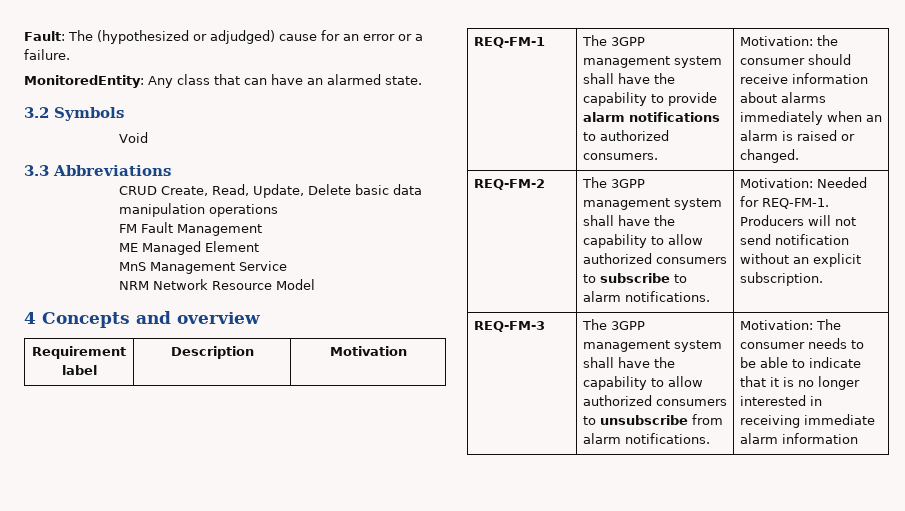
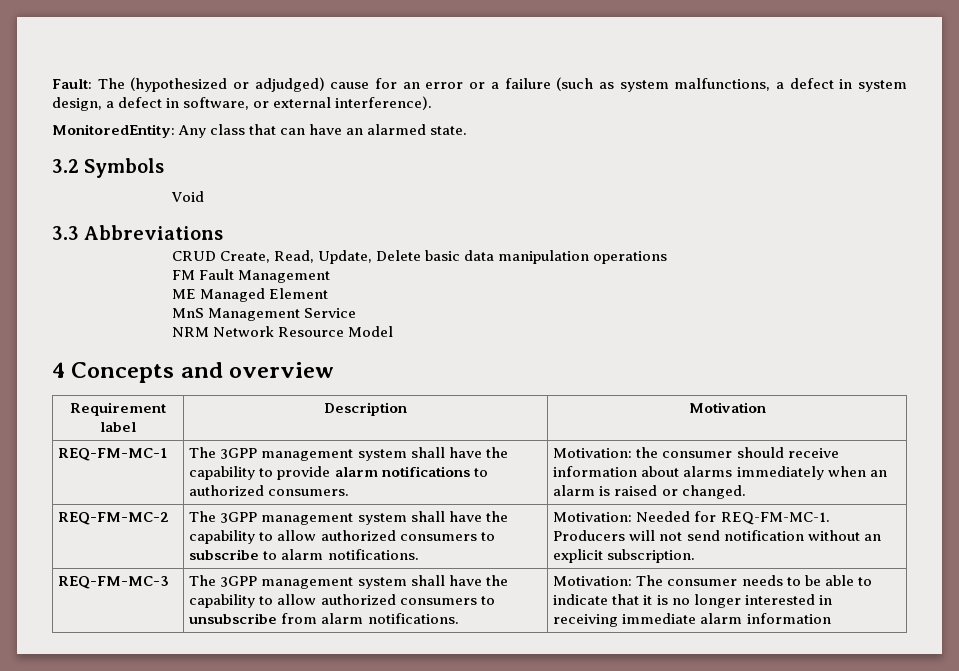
- Fault: The (hypothesized or adjudged) cause for an error or a failure.
+ Fault: The (hypothesized or adjudged) cause for an error or a failure (such as system malfunctions, a defect in system design, a defect in software, or external interference).
- REQ-FM-1 | The 3GPP management system shall have the capability to provide alarm notifications to authorized consumers. | Motivation: the consumer should receive information about alarms immediately when an alarm is raised or changed.
+ REQ-FM-MC-1 | The 3GPP management system shall have the capability to provide alarm notifications to authorized consumers. | Motivation: the consumer should receive information about alarms immediately when an alarm is raised or changed.
- REQ-FM-2 | The 3GPP management system shall have the capability to allow authorized consumers to subscribe to alarm notifications. | Motivation: Needed for REQ-FM-1. Producers will not send notification without an explicit subscription.
+ REQ-FM-MC-2 | The 3GPP management system shall have the capability to allow authorized consumers to subscribe to alarm notifications. | Motivation: Needed for REQ-FM-MC-1. Producers will not send notification without an explicit subscription.
- REQ-FM-3 | The 3GPP management system shall have the capability to allow authorized consumers to unsubscribe from alarm notifications. | Motivation: The consumer needs to be able to indicate that it is no longer interested in receiving immediate alarm information
+ REQ-FM-MC-3 | The 3GPP management system shall have the capability to allow authorized consumers to unsubscribe from alarm notifications. | Motivation: The consumer needs to be able to indicate that it is no longer interested in receiving immediate alarm information

